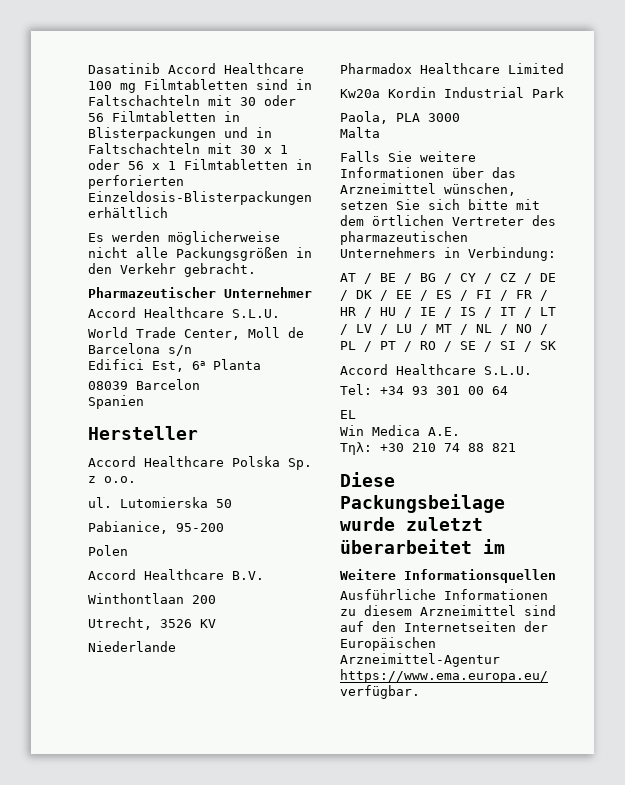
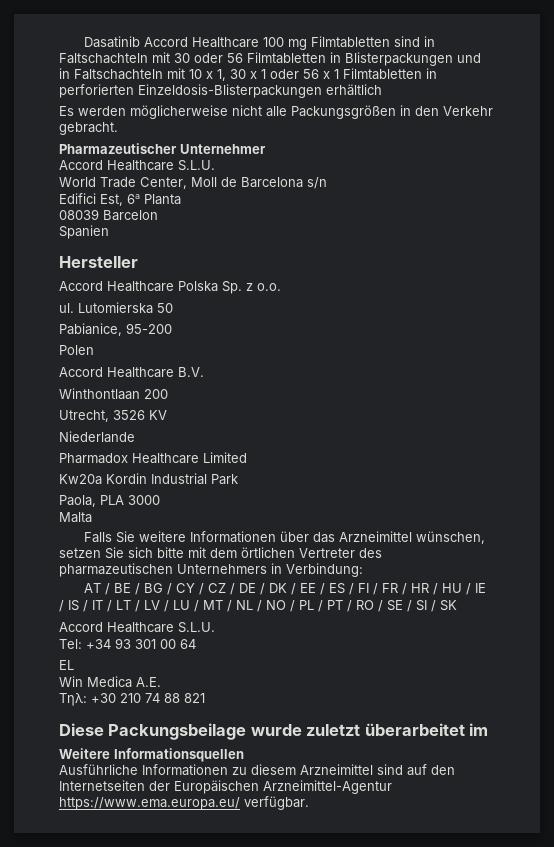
- Dasatinib Accord Healthcare 100 mg Filmtabletten sind in Faltschachteln mit 30 oder 56 Filmtabletten in Blisterpackungen und in Faltschachteln mit 30 x 1 oder 56 x 1 Filmtabletten in perforierten Einzeldosis-Blisterpackungen erhältlich
+ Dasatinib Accord Healthcare 100 mg Filmtabletten sind in Faltschachteln mit 30 oder 56 Filmtabletten in Blisterpackungen und in Faltschachteln mit 10 x 1, 30 x 1 oder 56 x 1 Filmtabletten in perforierten Einzeldosis-Blisterpackungen erhältlich

